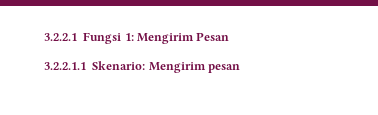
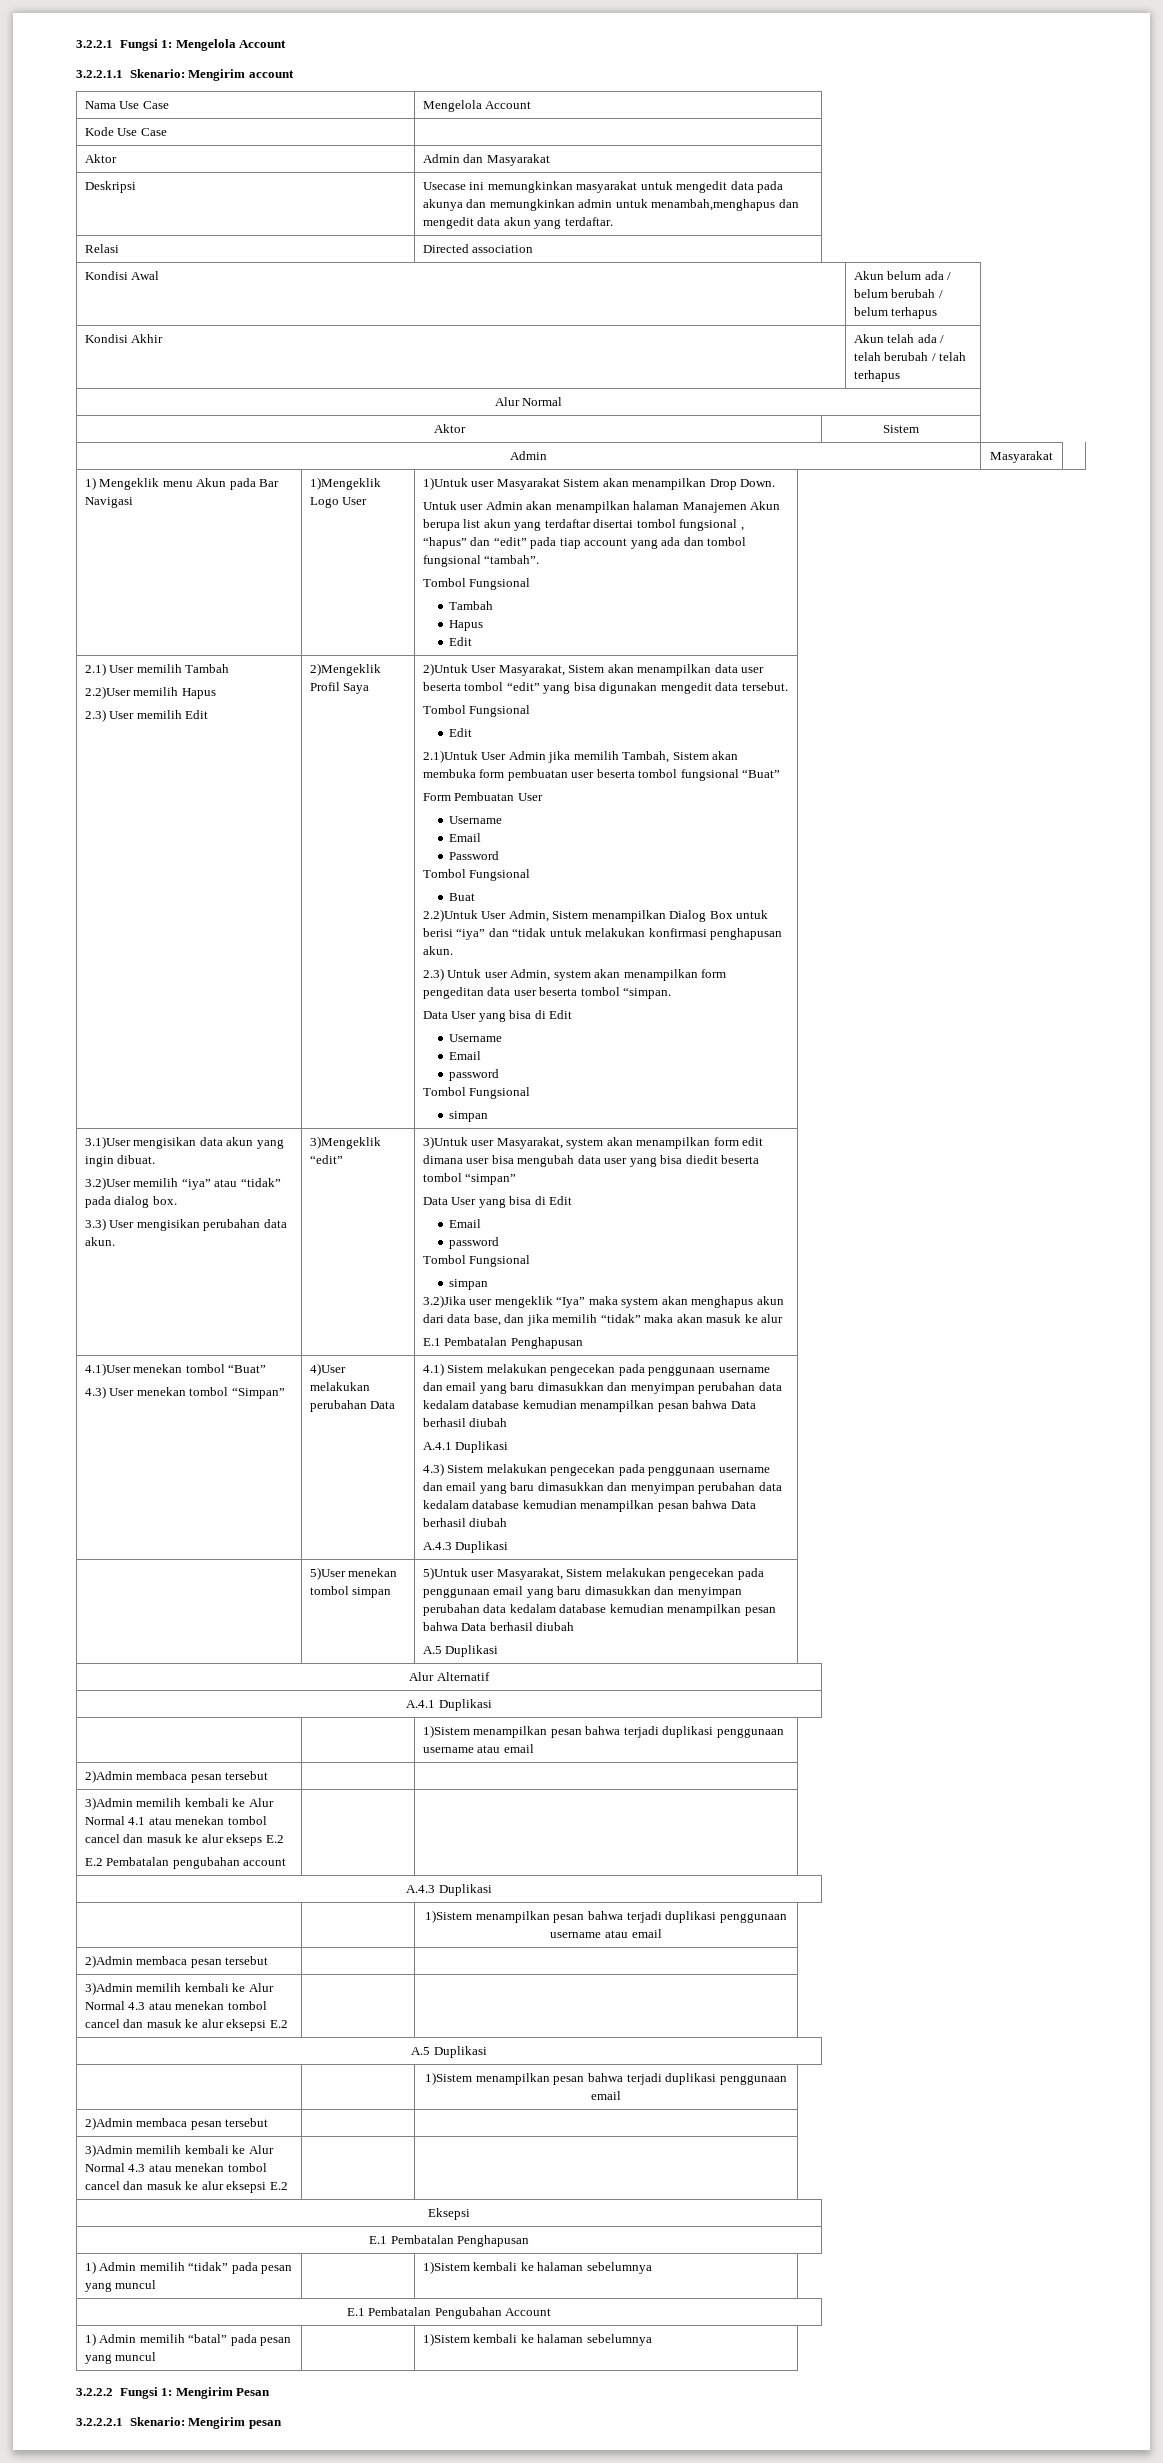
- 3.2.2.1 Fungsi 1: Mengirim Pesan
+ 3.2.2.1 Fungsi 1: Mengelola Account
+ 3.2.2.1.1 Skenario: Mengirim account
+ Nama Use Case | Mengelola Account
+ Kode Use Case |
+ Aktor | Admin dan Masyarakat
+ Deskripsi | Usecase ini memungkinkan masyarakat untuk mengedit data pada akunya dan memungkinkan admin untuk menambah,menghapus dan mengedit data akun yang terdaftar.
+ Relasi | Directed association
+ Kondisi Awal | Akun belum ada / belum berubah / belum terhapus
+ Kondisi Akhir | Akun telah ada / telah berubah / telah terhapus
+ Alur Normal
+ Aktor | Sistem
+ Admin | Masyarakat |
+ 1) Mengeklik menu Akun pada Bar Navigasi | 1)Mengeklik Logo User | 1)Untuk user Masyarakat Sistem akan menampilkan Drop Down.
+ Untuk user Admin akan menampilkan halaman Manajemen Akun berupa list akun yang terdaftar disertai tombol fungsional , “hapus” dan “edit” pada tiap account yang ada dan tombol fungsional “tambah”.
+ Tombol Fungsional
+ Tambah
+ Hapus
+ Edit
+ 2.1) User memilih Tambah
+ 2.2)User memilih Hapus
+ 2.3) User memilih Edit | 2)Mengeklik Profil Saya | 2)Untuk User Masyarakat, Sistem akan menampilkan data user beserta tombol “edit” yang bisa digunakan mengedit data tersebut.
+ Tombol Fungsional
+ Edit
+ 2.1)Untuk User Admin jika memilih Tambah, Sistem akan membuka form pembuatan user beserta tombol fungsional “Buat”
+ Form Pembuatan User
+ Username
+ Email
+ Password
+ Tombol Fungsional
+ Buat
+ 2.2)Untuk User Admin, Sistem menampilkan Dialog Box untuk berisi “iya” dan “tidak untuk melakukan konfirmasi penghapusan akun.
+ 2.3) Untuk user Admin, system akan menampilkan form pengeditan data user beserta tombol “simpan.
+ Data User yang bisa di Edit
+ Username
+ Email
+ password
+ Tombol Fungsional
+ simpan
+ 3.1)User mengisikan data akun yang ingin dibuat.
+ 3.2)User memilih “iya” atau “tidak” pada dialog box.
+ 3.3) User mengisikan perubahan data akun. | 3)Mengeklik “edit” | 3)Untuk user Masyarakat, system akan menampilkan form edit dimana user bisa mengubah data user yang bisa diedit beserta tombol “simpan”
+ Data User yang bisa di Edit
+ Email
+ password
+ Tombol Fungsional
+ simpan
+ 3.2)Jika user mengeklik “Iya” maka system akan menghapus akun dari data base, dan jika memilih “tidak” maka akan masuk ke alur
+ E.1 Pembatalan Penghapusan
+ 4.1)User menekan tombol “Buat”
+ 4.3) User menekan tombol “Simpan” | 4)User melakukan perubahan Data | 4.1) Sistem melakukan pengecekan pada penggunaan username dan email yang baru dimasukkan dan menyimpan perubahan data kedalam database kemudian menampilkan pesan bahwa Data berhasil diubah
+ A.4.1 Duplikasi
+ 4.3) Sistem melakukan pengecekan pada penggunaan username dan email yang baru dimasukkan dan menyimpan perubahan data kedalam database kemudian menampilkan pesan bahwa Data berhasil diubah
+ A.4.3 Duplikasi
+ | 5)User menekan tombol simpan | 5)Untuk user Masyarakat, Sistem melakukan pengecekan pada penggunaan email yang baru dimasukkan dan menyimpan perubahan data kedalam database kemudian menampilkan pesan bahwa Data berhasil diubah
+ A.5 Duplikasi
+ Alur Alternatif
+ A.4.1 Duplikasi
+ | | 1)Sistem menampilkan pesan bahwa terjadi duplikasi penggunaan username atau email
+ 2)Admin membaca pesan tersebut | |
+ 3)Admin memilih kembali ke Alur Normal 4.1 atau menekan tombol cancel dan masuk ke alur ekseps E.2
+ E.2 Pembatalan pengubahan account | |
+ A.4.3 Duplikasi
+ | | 1)Sistem menampilkan pesan bahwa terjadi duplikasi penggunaan username atau email
+ 2)Admin membaca pesan tersebut | |
+ 3)Admin memilih kembali ke Alur Normal 4.3 atau menekan tombol cancel dan masuk ke alur eksepsi E.2 | |
+ A.5 Duplikasi
+ | | 1)Sistem menampilkan pesan bahwa terjadi duplikasi penggunaan email
+ 2)Admin membaca pesan tersebut | |
+ 3)Admin memilih kembali ke Alur Normal 4.3 atau menekan tombol cancel dan masuk ke alur eksepsi E.2 | |
+ Eksepsi
+ E.1 Pembatalan Penghapusan
+ 1) Admin memilih “tidak” pada pesan yang muncul | | 1)Sistem kembali ke halaman sebelumnya
+ E.1 Pembatalan Pengubahan Account
+ 1) Admin memilih “batal” pada pesan yang muncul | | 1)Sistem kembali ke halaman sebelumnya
+ 3.2.2.2 Fungsi 1: Mengirim Pesan
- 3.2.2.1.1 Skenario: Mengirim pesan
+ 3.2.2.2.1 Skenario: Mengirim pesan

